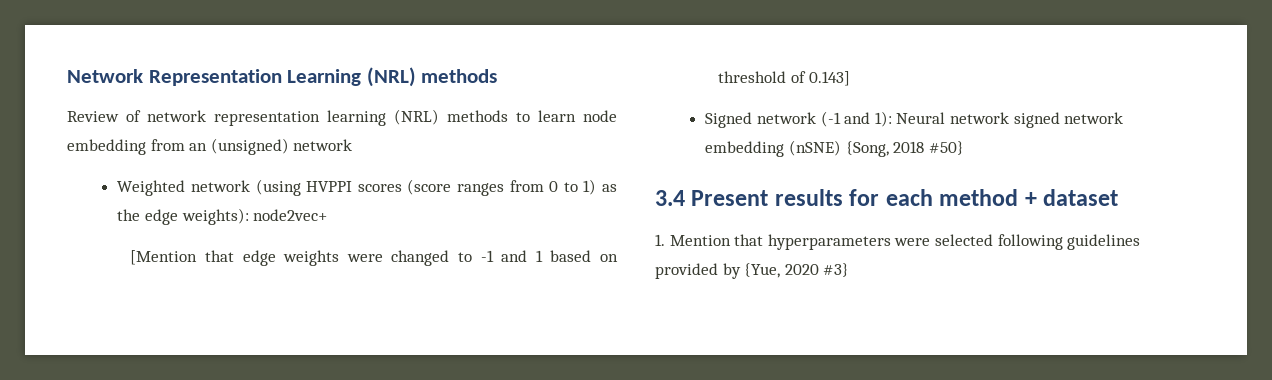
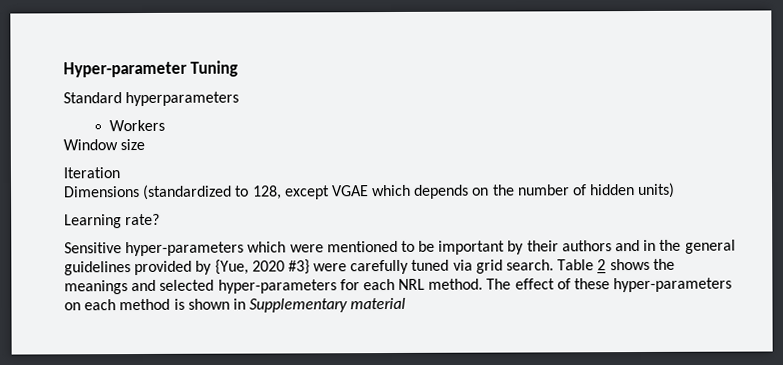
- Network Representation Learning (NRL) methods
- Review of network representation learning (NRL) methods to learn node embedding from an (unsigned) network
- Weighted network (using HVPPI scores (score ranges from 0 to 1) as the edge weights): node2vec+
- [Mention that edge weights were changed to -1 and 1 based on threshold of 0.143]
- Signed network (-1 and 1): Neural network signed network embedding (nSNE) {Song, 2018 #50}
- 3.4 Present results for each method + dataset
- 1. Mention that hyperparameters were selected following guidelines provided by {Yue, 2020 #3}
+ Hyper-parameter Tuning
+ Standard hyperparameters
+ Workers
+ Window size
+ Iteration
+ Dimensions (standardized to 128, except VGAE which depends on the number of hidden units)
+ Learning rate?
+ Sensitive hyper-parameters which were mentioned to be important by their authors and in the general guidelines provided by {Yue, 2020 #3} were carefully tuned via grid search. Table 2 shows the meanings and selected hyper-parameters for each NRL method. The effect of these hyper-parameters on each method is shown in Supplementary material

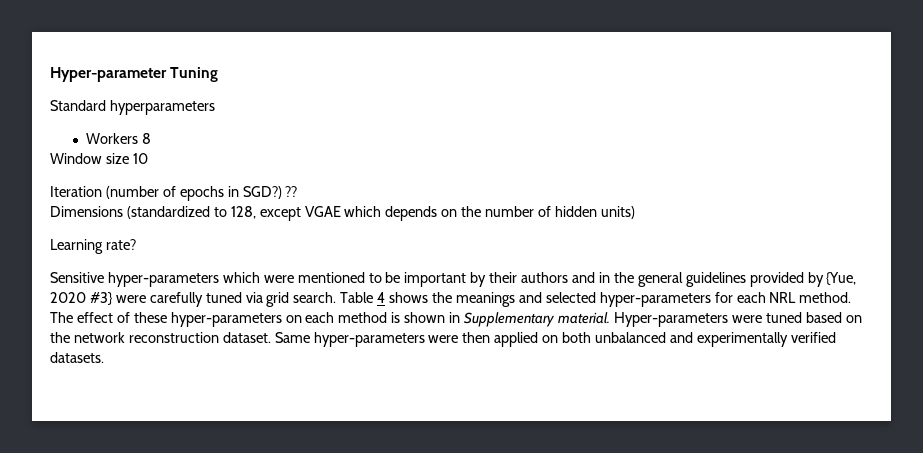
- Workers
+ Workers 8
- Window size
+ Window size 10
- Iteration
+ Iteration (number of epochs in SGD?) ??
- Table 2 shows the meanings and selected hyper-parameters for each NRL method.
+ Table 4 shows the meanings and selected hyper-parameters for each NRL method.
- The effect of these hyper-parameters on each method is shown in Supplementary material
+ The effect of these hyper-parameters on each method is shown in Supplementary material. Hyper-parameters were tuned based on the network reconstruction dataset. Same hyper-parameters were then applied on both unbalanced and experimentally verified datasets.

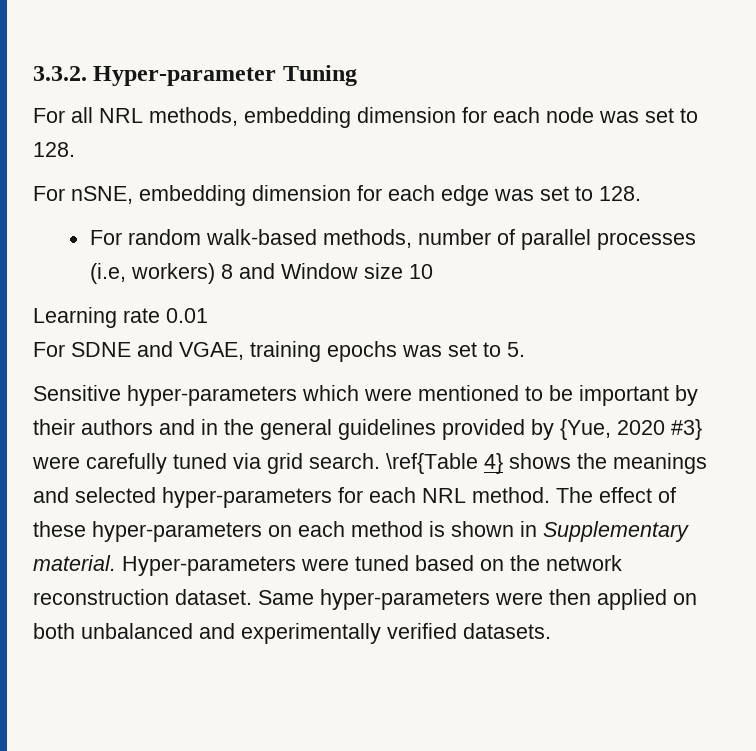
- Hyper-parameter Tuning
+ 3.3.2. Hyper-parameter Tuning
- Standard hyperparameters
- Workers 8
- Window size 10
+ For all NRL methods, embedding dimension for each node was set to 128.
+ For nSNE, embedding dimension for each edge was set to 128.
+ For random walk-based methods, number of parallel processes (i.e, workers) 8 and Window size 10
- Iteration (number of epochs in SGD?) ??
- Dimensions (standardized to 128, except VGAE which depends on the number of hidden units)
- Learning rate?
+ Learning rate 0.01
+ For SDNE and VGAE, training epochs was set to 5.
- Table 4 shows the meanings and selected hyper-parameters for each NRL method.
+ \ref{Table 4} shows the meanings and selected hyper-parameters for each NRL method.

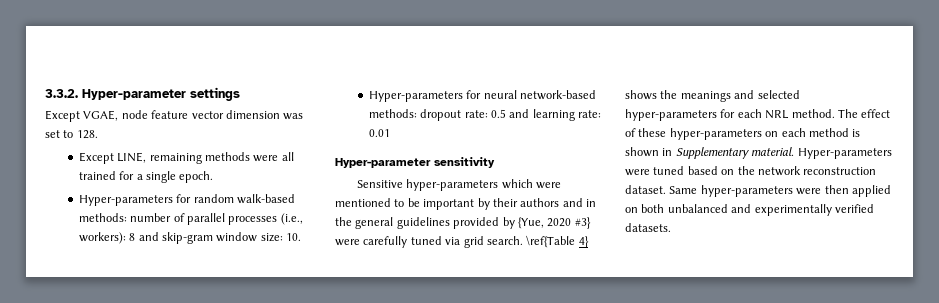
- 3.3.2. Hyper-parameter Tuning
- For all NRL methods, embedding dimension for each node was set to 128.
- For nSNE, embedding dimension for each edge was set to 128.
- For random walk-based methods, number of parallel processes (i.e, workers) 8 and Window size 10
- Learning rate 0.01
- For SDNE and VGAE, training epochs was set to 5.
+ 3.3.2. Hyper-parameter settings
+ Except VGAE, node feature vector dimension was set to 128.
+ Except LINE, remaining methods were all trained for a single epoch.
+ Hyper-parameters for random walk-based methods: number of parallel processes (i.e., workers): 8 and skip-gram window size: 10.
+ Hyper-parameters for neural network-based methods: dropout rate: 0.5 and learning rate: 0.01
+ Hyper-parameter sensitivity

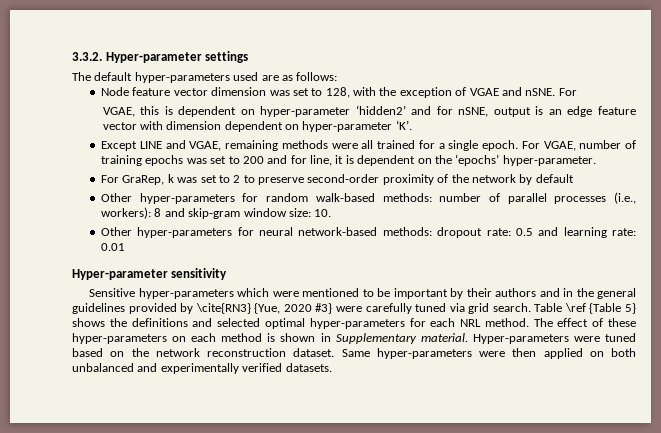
- Except VGAE, node feature vector dimension was set to 128.
- Except LINE, remaining methods were all trained for a single epoch.
- Hyper-parameters for random walk-based methods: number of parallel processes (i.e., workers): 8 and skip-gram window size: 10.
+ The default hyper-parameters used are as follows:
+ Node feature vector dimension was set to 128, with the exception of VGAE and nSNE. For
+ VGAE, this is dependent on hyper-parameter ‘hidden2’ and for nSNE, output is an edge feature vector with dimension dependent on hyper-parameter ‘K’.
+ Except LINE and VGAE, remaining methods were all trained for a single epoch. For VGAE, number of training epochs was set to 200 and for line, it is dependent on the ‘epochs’ hyper-parameter.
+ For GraRep, k was set to 2 to preserve second-order proximity of the network by default
+ Other hyper-parameters for random walk-based methods: number of parallel processes (i.e., workers): 8 and skip-gram window size: 10.
- Hyper-parameters for neural network-based methods: dropout rate: 0.5 and learning rate: 0.01
+ Other hyper-parameters for neural network-based methods: dropout rate: 0.5 and learning rate: 0.01
- Sensitive hyper-parameters which were mentioned to be important by their authors and in the general guidelines provided by {Yue, 2020 #3} were carefully tuned via grid search.
+ Sensitive hyper-parameters which were mentioned to be important by their authors and in the general guidelines provided by \cite{RN3} {Yue, 2020 #3} were carefully tuned via grid search.
- \ref{Table 4} shows the meanings and selected hyper-parameters for each NRL method.
+ Table \ref {Table 5} shows the definitions and selected optimal hyper-parameters for each NRL method.

